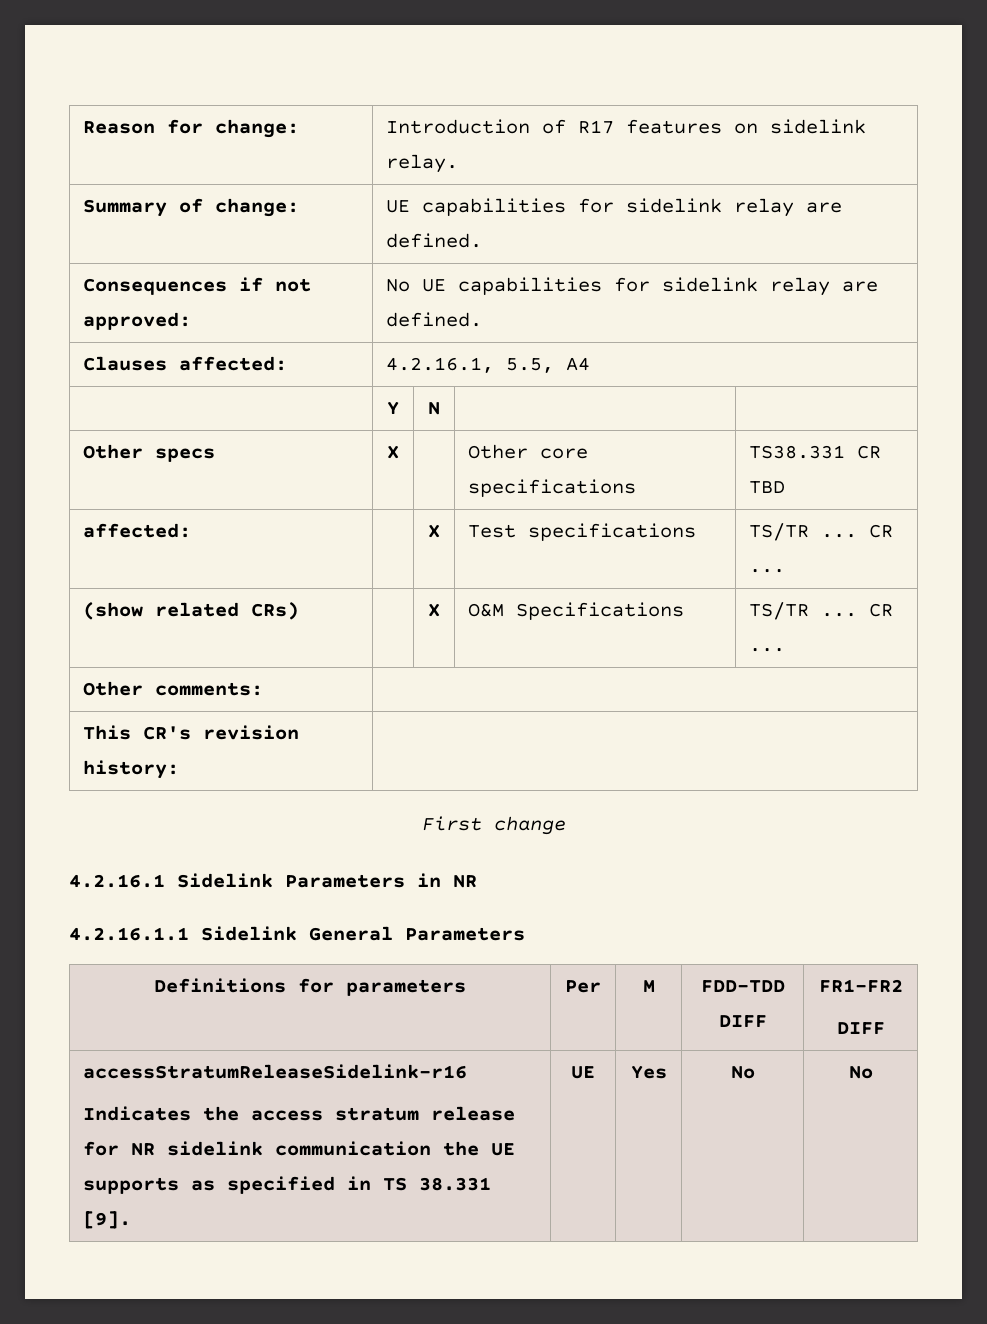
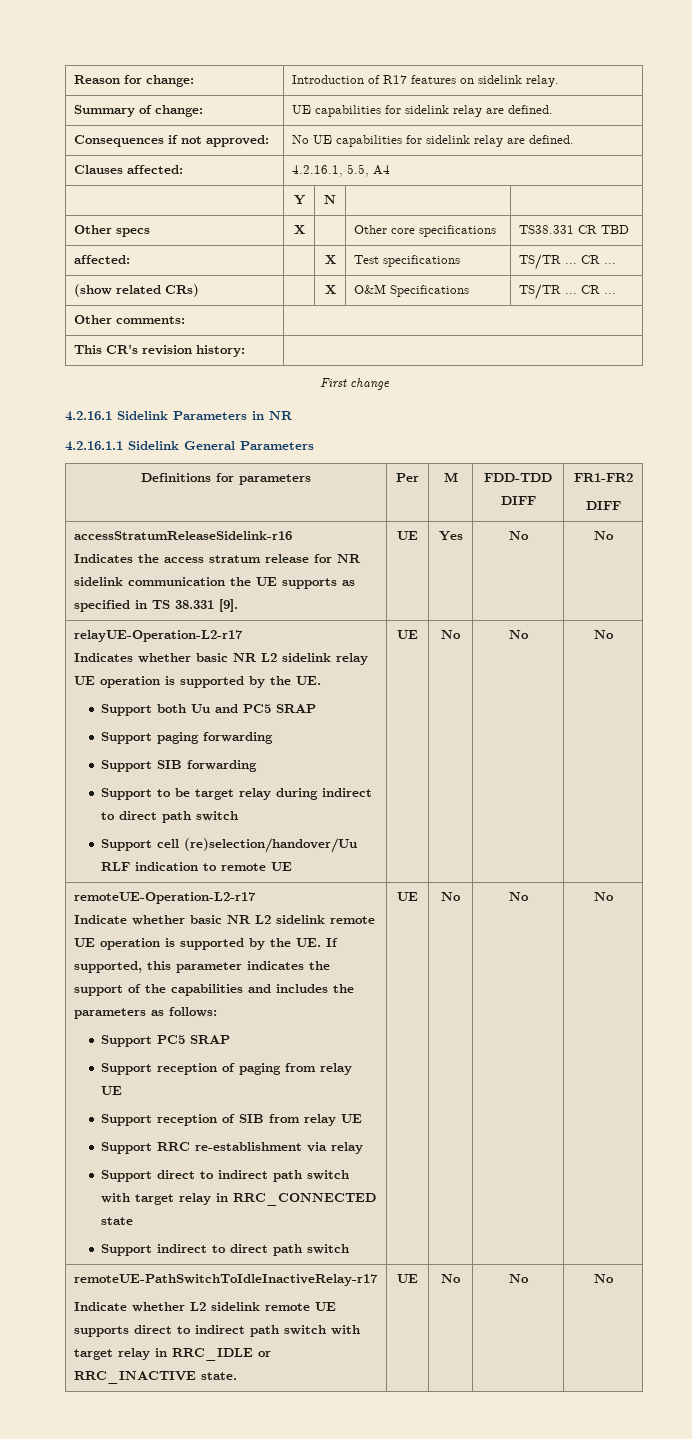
+ relayUE-Operation-L2-r17
+ Indicates whether basic NR L2 sidelink relay UE operation is supported by the UE.
+ Support both Uu and PC5 SRAP
+ Support paging forwarding
+ Support SIB forwarding
+ Support to be target relay during indirect to direct path switch
+ Support cell (re)selection/handover/Uu RLF indication to remote UE | UE | No | No | No
+ remoteUE-Operation-L2-r17
+ Indicate whether basic NR L2 sidelink remote UE operation is supported by the UE. If supported, this parameter indicates the support of the capabilities and includes the parameters as follows:
+ Support PC5 SRAP
+ Support reception of paging from relay UE
+ Support reception of SIB from relay UE
+ Support RRC re-establishment via relay
+ Support direct to indirect path switch with target relay in RRC_CONNECTED state
+ Support indirect to direct path switch | UE | No | No | No
+ remoteUE-PathSwitchToIdleInactiveRelay-r17
+ Indicate whether L2 sidelink remote UE supports direct to indirect path switch with target relay in RRC_IDLE or RRC_INACTIVE state. | UE | No | No | No

